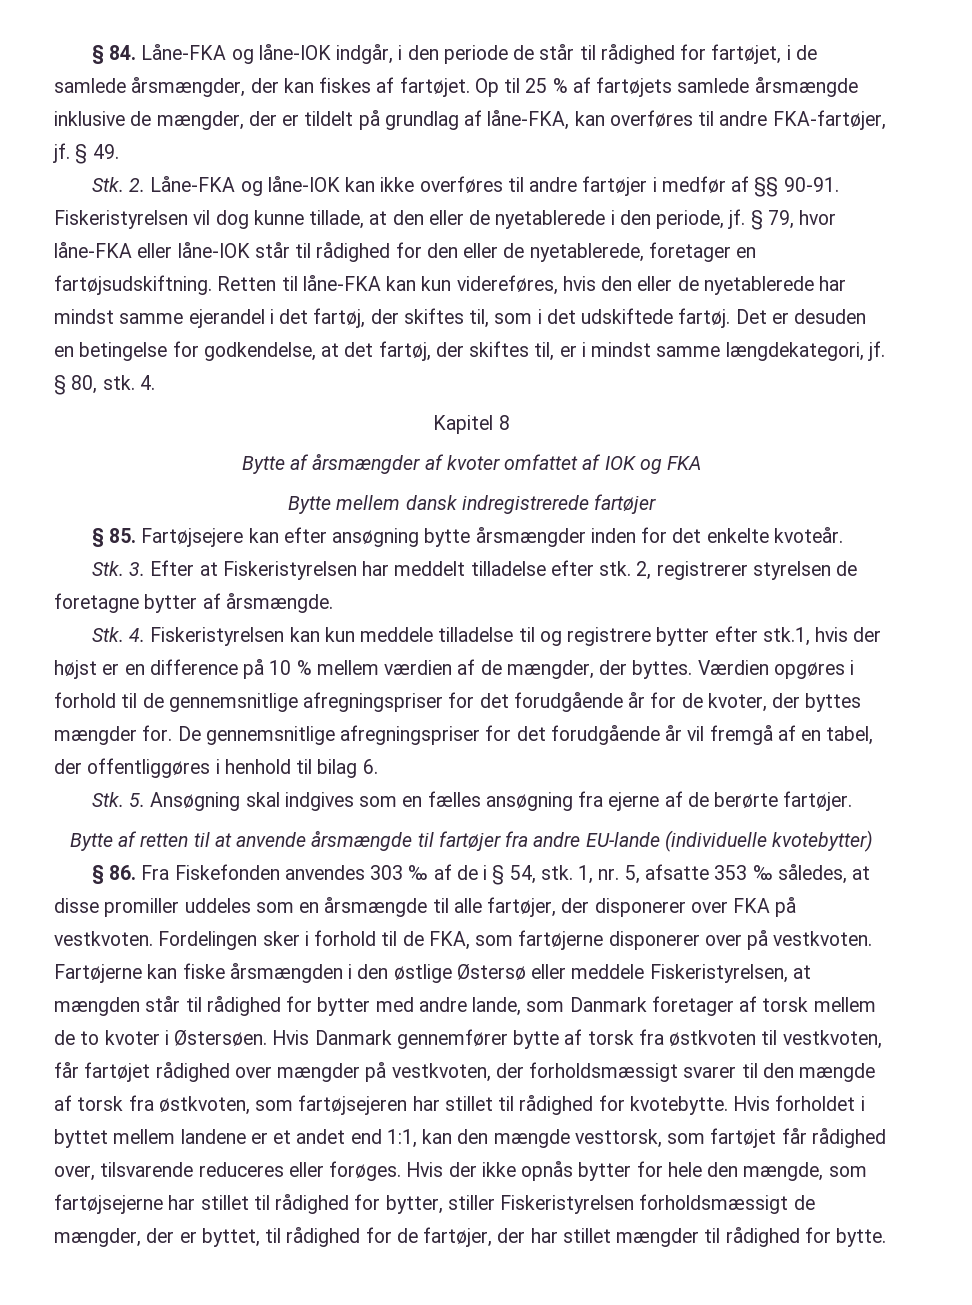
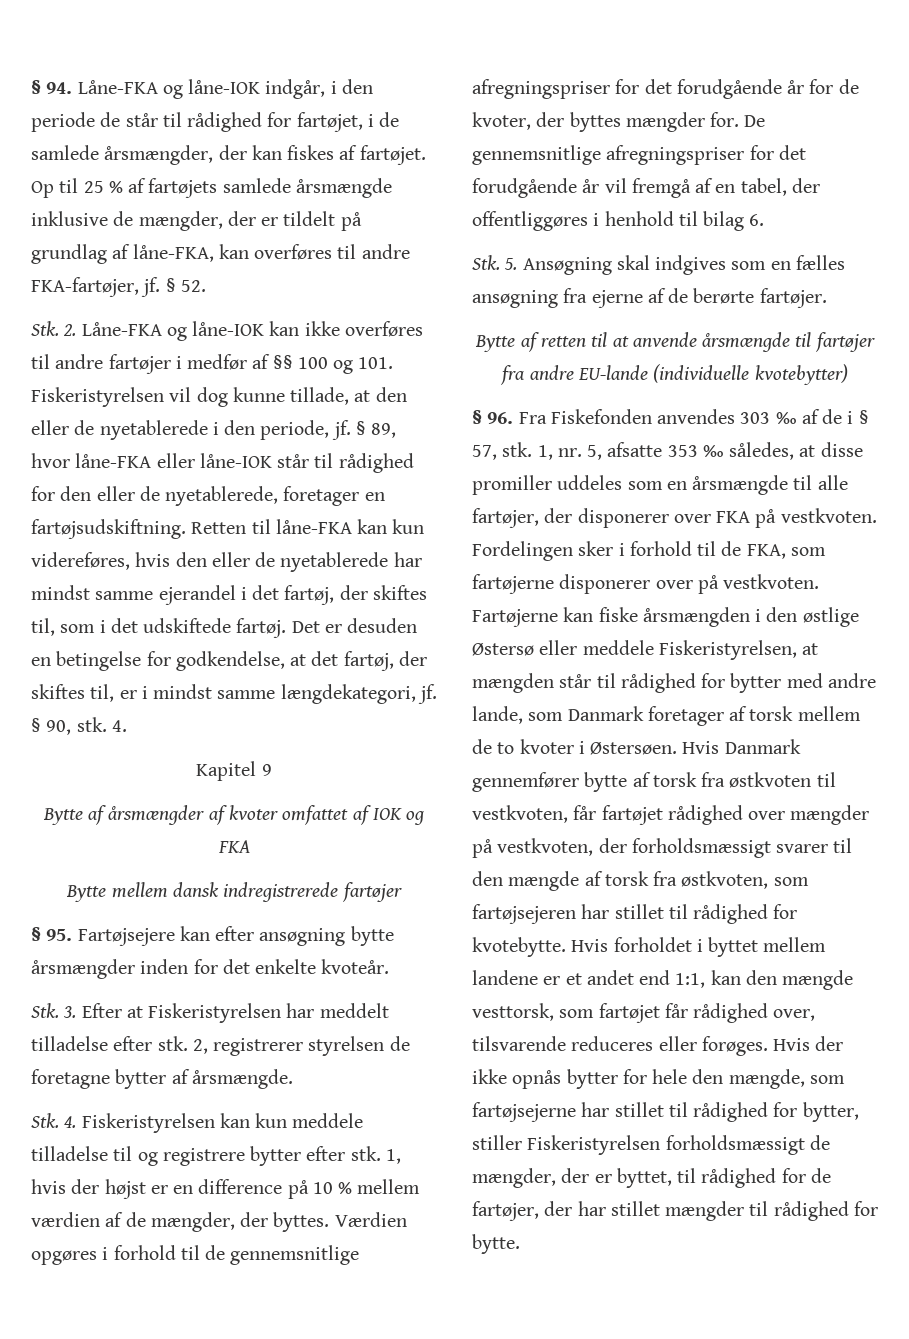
- § 84. Låne-FKA og låne-IOK indgår, i den periode de står til rådighed for fartøjet, i de samlede årsmængder, der kan fiskes af fartøjet.
+ § 94. Låne-FKA og låne-IOK indgår, i den periode de står til rådighed for fartøjet, i de samlede årsmængder, der kan fiskes af fartøjet.
- § 49.
+ § 52.
- Stk. 2. Låne-FKA og låne-IOK kan ikke overføres til andre fartøjer i medfør af §§ 90-91. Fiskeristyrelsen vil dog kunne tillade, at den eller de nyetablerede i den periode, jf.
+ Stk. 2. Låne-FKA og låne-IOK kan ikke overføres til andre fartøjer i medfør af §§ 100 og 101. Fiskeristyrelsen vil dog kunne tillade, at den eller de nyetablerede i den periode, jf.
- § 79, hvor låne-FKA eller låne-IOK står til rådighed for den eller de nyetablerede, foretager en fartøjsudskiftning.
+ § 89, hvor låne-FKA eller låne-IOK står til rådighed for den eller de nyetablerede, foretager en fartøjsudskiftning.
- § 80, stk.
+ § 90, stk.
- Kapitel 8
+ Kapitel 9
- § 85. Fartøjsejere kan efter ansøgning bytte årsmængder inden for det enkelte kvoteår.
+ § 95. Fartøjsejere kan efter ansøgning bytte årsmængder inden for det enkelte kvoteår.
- Stk. 4. Fiskeristyrelsen kan kun meddele tilladelse til og registrere bytter efter stk.1, hvis der højst er en difference på 10 % mellem værdien af de mængder, der byttes.
+ Stk. 4. Fiskeristyrelsen kan kun meddele tilladelse til og registrere bytter efter stk. 1, hvis der højst er en difference på 10 % mellem værdien af de mængder, der byttes.
- § 86. Fra Fiskefonden anvendes 303 ‰ af de i § 54, stk.
+ § 96. Fra Fiskefonden anvendes 303 ‰ af de i § 57, stk.

